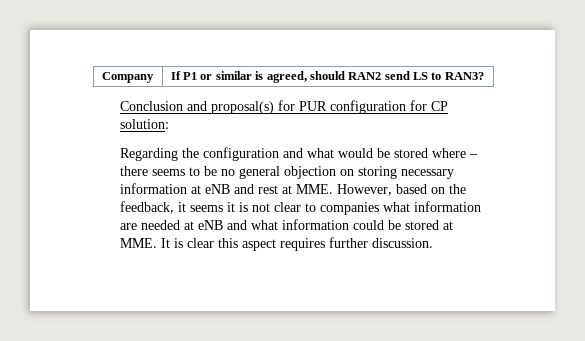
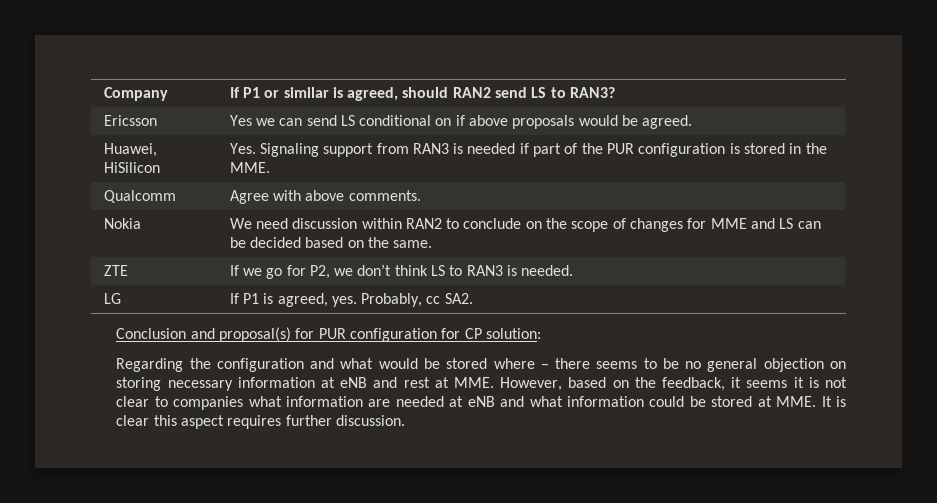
+ Ericsson | Yes we can send LS conditional on if above proposals would be agreed.
+ Huawei, HiSilicon | Yes. Signaling support from RAN3 is needed if part of the PUR configuration is stored in the MME.
+ Qualcomm | Agree with above comments.
+ Nokia | We need discussion within RAN2 to conclude on the scope of changes for MME and LS can be decided based on the same.
+ ZTE | If we go for P2, we don’t think LS to RAN3 is needed.
+ LG | If P1 is agreed, yes. Probably, cc SA2.

